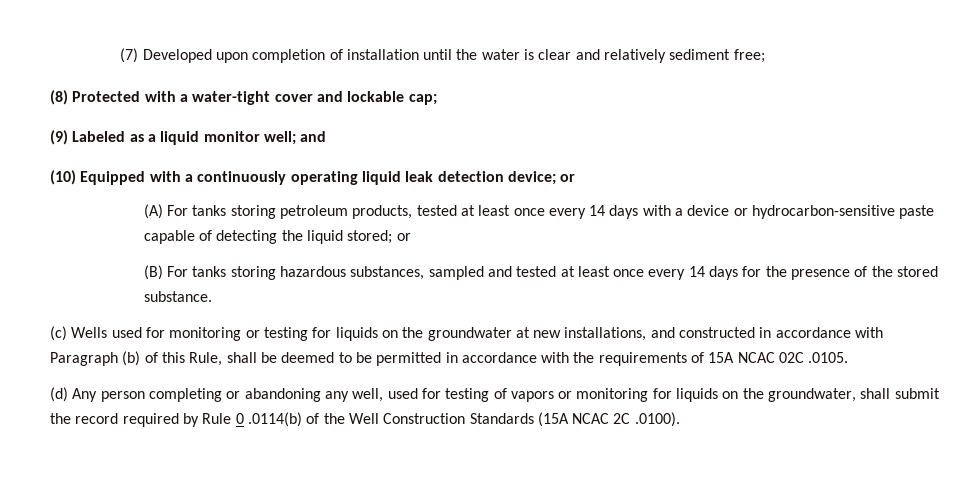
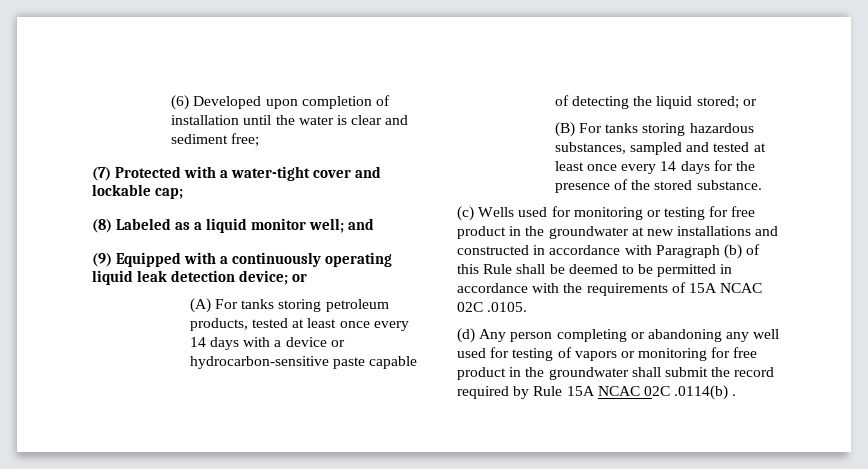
- (7) Developed upon completion of installation until the water is clear and relatively sediment free;
+ (6) Developed upon completion of installation until the water is clear and sediment free;
- (8) Protected with a water-tight cover and lockable cap;
+ (7) Protected with a water-tight cover and lockable cap;
- (9) Labeled as a liquid monitor well; and
+ (8) Labeled as a liquid monitor well; and
- (10) Equipped with a continuously operating liquid leak detection device; or
+ (9) Equipped with a continuously operating liquid leak detection device; or
- (c) Wells used for monitoring or testing for liquids on the groundwater at new installations, and constructed in accordance with Paragraph (b) of this Rule, shall be deemed to be permitted in accordance with the requirements of 15A NCAC 02C .0105.
+ (c) Wells used for monitoring or testing for free product in the groundwater at new installations and constructed in accordance with Paragraph (b) of this Rule shall be deemed to be permitted in accordance with the requirements of 15A NCAC 02C .0105.
- (d) Any person completing or abandoning any well, used for testing of vapors or monitoring for liquids on the groundwater, shall submit the record required by Rule 0 .0114(b) of the Well Construction Standards (15A NCAC 2C .0100).
+ (d) Any person completing or abandoning any well used for testing of vapors or monitoring for free product in the groundwater shall submit the record required by Rule 15A NCAC 02C .0114(b) .

